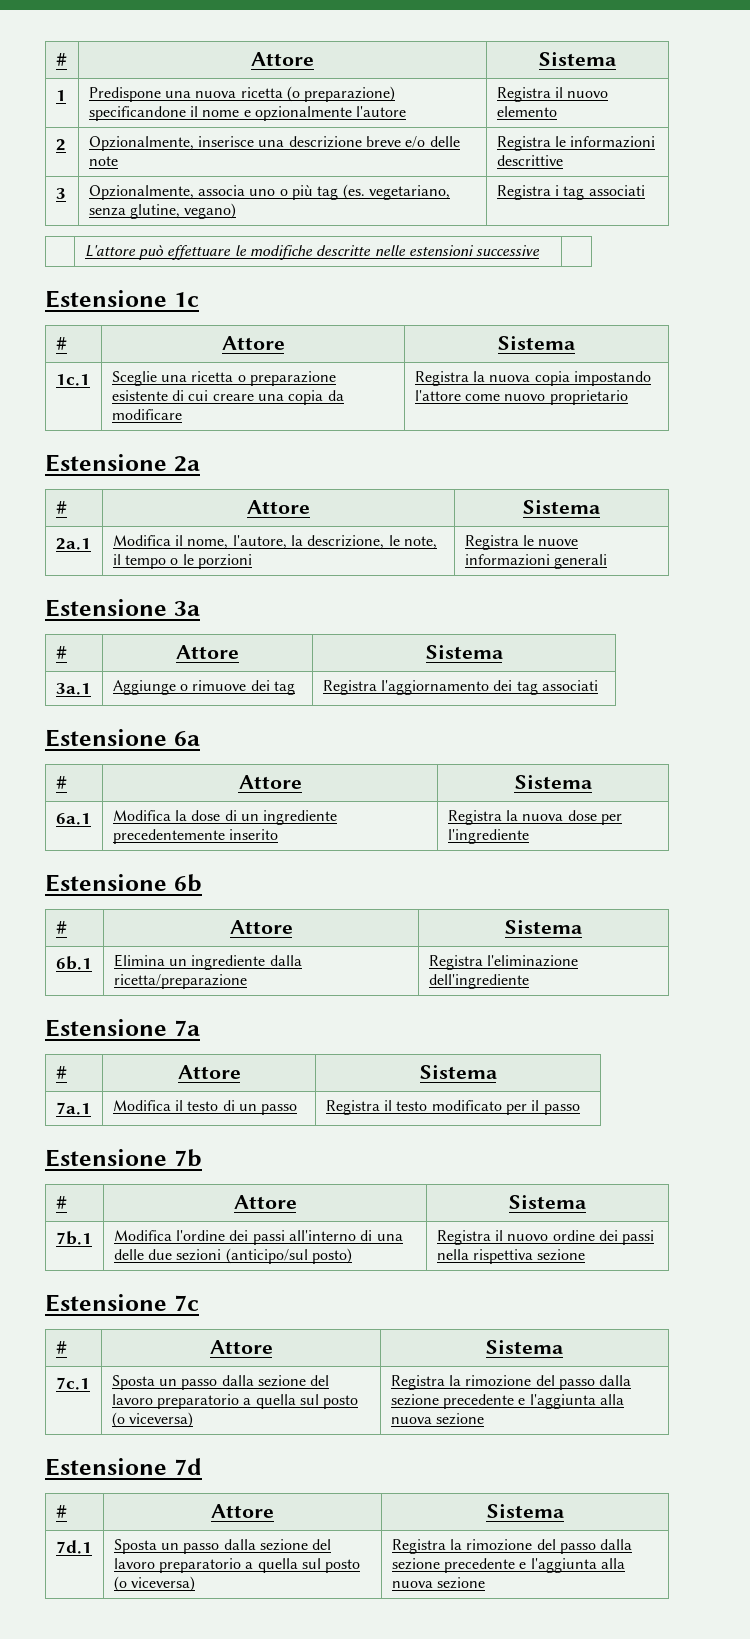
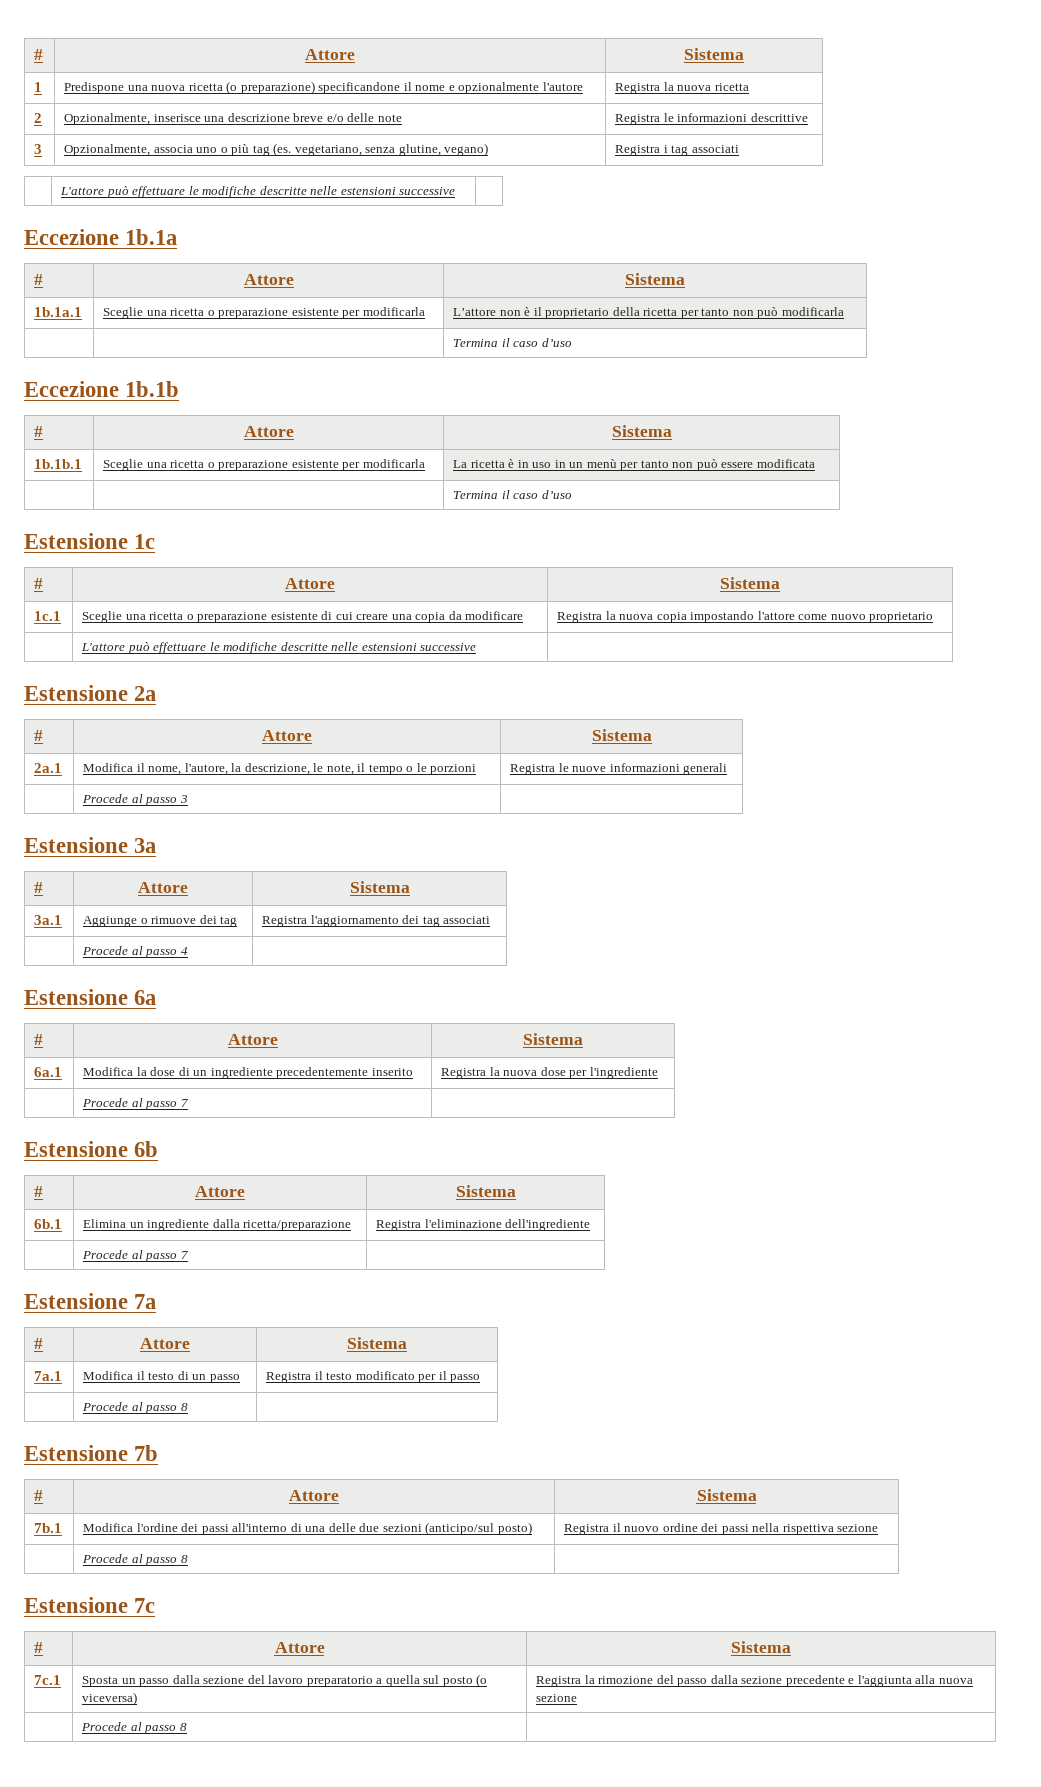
- 1 | Predispone una nuova ricetta (o preparazione) specificandone il nome e opzionalmente l'autore | Registra il nuovo elemento
+ 1 | Predispone una nuova ricetta (o preparazione) specificandone il nome e opzionalmente l'autore | Registra la nuova ricetta
+ Eccezione 1b.1a
+ # | Attore | Sistema
+ 1b.1a.1 | Sceglie una ricetta o preparazione esistente per modificarla | L’attore non è il proprietario della ricetta per tanto non può modificarla
+ | | Termina il caso d’uso
+ Eccezione 1b.1b
+ # | Attore | Sistema
+ 1b.1b.1 | Sceglie una ricetta o preparazione esistente per modificarla | La ricetta è in uso in un menù per tanto non può essere modificata
+ | | Termina il caso d’uso
  1c.1 | Sceglie una ricetta o preparazione esistente di cui creare una copia da modificare | Registra la nuova copia impostando l'attore come nuovo proprietario
+ | L'attore può effettuare le modifiche descritte nelle estensioni successive |
+ | Procede al passo 3 |
+ | Procede al passo 4 |
  6a.1 | Modifica la dose di un ingrediente precedentemente inserito | Registra la nuova dose per l'ingrediente
+ | Procede al passo 7 |
  6b.1 | Elimina un ingrediente dalla ricetta/preparazione | Registra l'eliminazione dell'ingrediente
+ | Procede al passo 7 |
  7a.1 | Modifica il testo di un passo | Registra il testo modificato per il passo
+ | Procede al passo 8 |
  7b.1 | Modifica l'ordine dei passi all'interno di una delle due sezioni (anticipo/sul posto) | Registra il nuovo ordine dei passi nella rispettiva sezione
+ | Procede al passo 8 |
  7c.1 | Sposta un passo dalla sezione del lavoro preparatorio a quella sul posto (o viceversa) | Registra la rimozione del passo dalla sezione precedente e l'aggiunta alla nuova sezione
- Estensione 7d
- # | Attore | Sistema
- 7d.1 | Sposta un passo dalla sezione del lavoro preparatorio a quella sul posto (o viceversa) | Registra la rimozione del passo dalla sezione precedente e l'aggiunta alla nuova sezione
+ | Procede al passo 8 |

